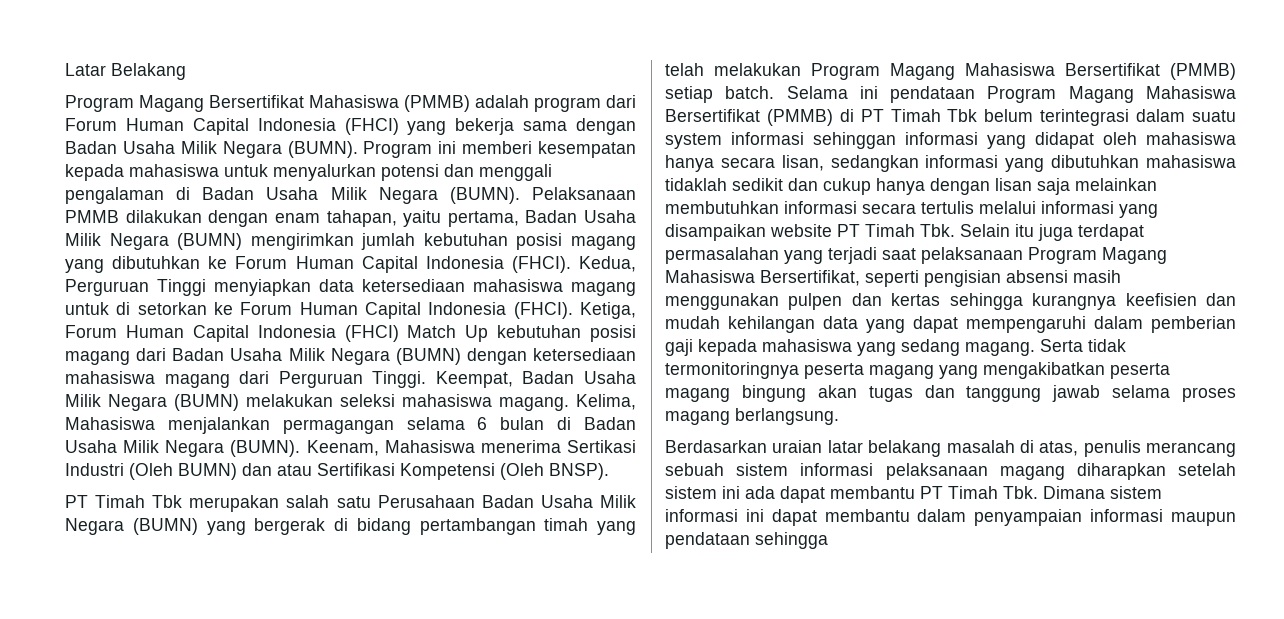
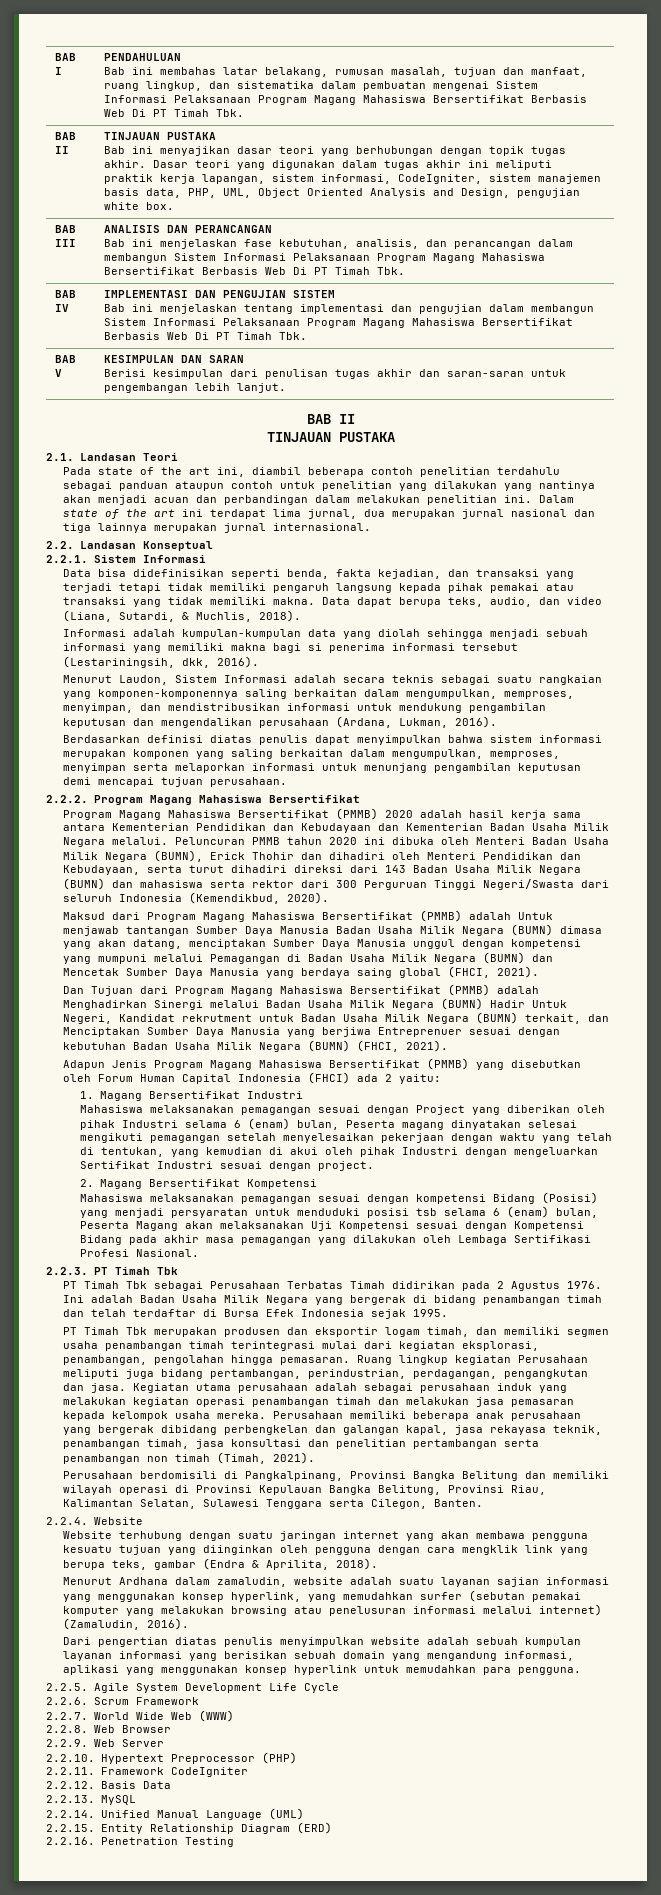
- Latar Belakang
- Program Magang Bersertifikat Mahasiswa (PMMB) adalah program dari Forum Human Capital Indonesia (FHCI) yang bekerja sama dengan Badan Usaha Milik Negara (BUMN). Program ini memberi kesempatan kepada mahasiswa untuk menyalurkan potensi dan menggali pengalaman di Badan Usaha Milik Negara (BUMN). Pelaksanaan PMMB dilakukan dengan enam tahapan, yaitu pertama, Badan Usaha Milik Negara (BUMN) mengirimkan jumlah kebutuhan posisi magang yang dibutuhkan ke Forum Human Capital Indonesia (FHCI). Kedua, Perguruan Tinggi menyiapkan data ketersediaan mahasiswa magang untuk di setorkan ke Forum Human Capital Indonesia (FHCI). Ketiga, Forum Human Capital Indonesia (FHCI) Match Up kebutuhan posisi magang dari Badan Usaha Milik Negara (BUMN) dengan ketersediaan mahasiswa magang dari Perguruan Tinggi. Keempat, Badan Usaha Milik Negara (BUMN) melakukan seleksi mahasiswa magang. Kelima, Mahasiswa menjalankan permagangan selama 6 bulan di Badan Usaha Milik Negara (BUMN). Keenam, Mahasiswa menerima Sertikasi Industri (Oleh BUMN) dan atau Sertifikasi Kompetensi (Oleh BNSP).
- PT Timah Tbk merupakan salah satu Perusahaan Badan Usaha Milik Negara (BUMN) yang bergerak di bidang pertambangan timah yang telah melakukan Program Magang Mahasiswa Bersertifikat (PMMB) setiap batch. Selama ini pendataan Program Magang Mahasiswa Bersertifikat (PMMB) di PT Timah Tbk belum terintegrasi dalam suatu system informasi sehinggan informasi yang didapat oleh mahasiswa hanya secara lisan, sedangkan informasi yang dibutuhkan mahasiswa tidaklah sedikit dan cukup hanya dengan lisan saja melainkan membutuhkan informasi secara tertulis melalui informasi yang disampaikan website PT Timah Tbk. Selain itu juga terdapat permasalahan yang terjadi saat pelaksanaan Program Magang Mahasiswa Bersertifikat, seperti pengisian absensi masih menggunakan pulpen dan kertas sehingga kurangnya keefisien dan mudah kehilangan data yang dapat mempengaruhi dalam pemberian gaji kepada mahasiswa yang sedang magang. Serta tidak termonitoringnya peserta magang yang mengakibatkan peserta magang bingung akan tugas dan tanggung jawab selama proses magang berlangsung.
- Berdasarkan uraian latar belakang masalah di atas, penulis merancang sebuah sistem informasi pelaksanaan magang diharapkan setelah sistem ini ada dapat membantu PT Timah Tbk. Dimana sistem informasi ini dapat membantu dalam penyampaian informasi maupun pendataan sehingga
+ BAB I | PENDAHULUAN
+ Bab ini membahas latar belakang, rumusan masalah, tujuan dan manfaat, ruang lingkup, dan sistematika dalam pembuatan mengenai Sistem Informasi Pelaksanaan Program Magang Mahasiswa Bersertifikat Berbasis Web Di PT Timah Tbk.
+ BAB II | TINJAUAN PUSTAKA
+ Bab ini menyajikan dasar teori yang berhubungan dengan topik tugas akhir. Dasar teori yang digunakan dalam tugas akhir ini meliputi praktik kerja lapangan, sistem informasi, CodeIgniter, sistem manajemen basis data, PHP, UML, Object Oriented Analysis and Design, pengujian white box.
+ BAB III | ANALISIS DAN PERANCANGAN
+ Bab ini menjelaskan fase kebutuhan, analisis, dan perancangan dalam membangun Sistem Informasi Pelaksanaan Program Magang Mahasiswa Bersertifikat Berbasis Web Di PT Timah Tbk.
+ BAB IV | IMPLEMENTASI DAN PENGUJIAN SISTEM
+ Bab ini menjelaskan tentang implementasi dan pengujian dalam membangun Sistem Informasi Pelaksanaan Program Magang Mahasiswa Bersertifikat Berbasis Web Di PT Timah Tbk.
+ BAB V | KESIMPULAN DAN SARAN
+ Berisi kesimpulan dari penulisan tugas akhir dan saran-saran untuk pengembangan lebih lanjut.
+ BAB II
+ TINJAUAN PUSTAKA
+ 2.1. Landasan Teori
+ Pada state of the art ini, diambil beberapa contoh penelitian terdahulu sebagai panduan ataupun contoh untuk penelitian yang dilakukan yang nantinya akan menjadi acuan dan perbandingan dalam melakukan penelitian ini. Dalam state of the art ini terdapat lima jurnal, dua merupakan jurnal nasional dan tiga lainnya merupakan jurnal internasional.
+ 2.2. Landasan Konseptual
+ 2.2.1. Sistem Informasi
+ Data bisa didefinisikan seperti benda, fakta kejadian, dan transaksi yang terjadi tetapi tidak memiliki pengaruh langsung kepada pihak pemakai atau transaksi yang tidak memiliki makna. Data dapat berupa teks, audio, dan video (Liana, Sutardi, & Muchlis, 2018).
+ Informasi adalah kumpulan-kumpulan data yang diolah sehingga menjadi sebuah informasi yang memiliki makna bagi si penerima informasi tersebut (Lestariningsih, dkk, 2016).
+ Menurut Laudon, Sistem Informasi adalah secara teknis sebagai suatu rangkaian yang komponen-komponennya saling berkaitan dalam mengumpulkan, memproses, menyimpan, dan mendistribusikan informasi untuk mendukung pengambilan keputusan dan mengendalikan perusahaan (Ardana, Lukman, 2016).
+ Berdasarkan definisi diatas penulis dapat menyimpulkan bahwa sistem informasi merupakan komponen yang saling berkaitan dalam mengumpulkan, memproses, menyimpan serta melaporkan informasi untuk menunjang pengambilan keputusan demi mencapai tujuan perusahaan.
+ 2.2.2. Program Magang Mahasiswa Bersertifikat
+ Program Magang Mahasiswa Bersertifikat (PMMB) 2020 adalah hasil kerja sama antara Kementerian Pendidikan dan Kebudayaan dan Kementerian Badan Usaha Milik Negara melalui. Peluncuran PMMB tahun 2020 ini dibuka oleh Menteri Badan Usaha Milik Negara (BUMN), Erick Thohir dan dihadiri oleh Menteri Pendidikan dan Kebudayaan, serta turut dihadiri direksi dari 143 Badan Usaha Milik Negara (BUMN) dan mahasiswa serta rektor dari 300 Perguruan Tinggi Negeri/Swasta dari seluruh Indonesia (Kemendikbud, 2020).
+ Maksud dari Program Magang Mahasiswa Bersertifikat (PMMB) adalah Untuk menjawab tantangan Sumber Daya Manusia Badan Usaha Milik Negara (BUMN) dimasa yang akan datang, menciptakan Sumber Daya Manusia unggul dengan kompetensi yang mumpuni melalui Pemagangan di Badan Usaha Milik Negara (BUMN) dan Mencetak Sumber Daya Manusia yang berdaya saing global (FHCI, 2021).
+ Dan Tujuan dari Program Magang Mahasiswa Bersertifikat (PMMB) adalah Menghadirkan Sinergi melalui Badan Usaha Milik Negara (BUMN) Hadir Untuk Negeri, Kandidat rekrutment untuk Badan Usaha Milik Negara (BUMN) terkait, dan Menciptakan Sumber Daya Manusia yang berjiwa Entreprenuer sesuai dengan kebutuhan Badan Usaha Milik Negara (BUMN) (FHCI, 2021).
+ Adapun Jenis Program Magang Mahasiswa Bersertifikat (PMMB) yang disebutkan oleh Forum Human Capital Indonesia (FHCI) ada 2 yaitu:
+ 1. Magang Bersertifikat Industri
+ Mahasiswa melaksanakan pemagangan sesuai dengan Project yang diberikan oleh pihak Industri selama 6 (enam) bulan, Peserta magang dinyatakan selesai mengikuti pemagangan setelah menyelesaikan pekerjaan dengan waktu yang telah di tentukan, yang kemudian di akui oleh pihak Industri dengan mengeluarkan Sertifikat Industri sesuai dengan project.
+ 2. Magang Bersertifikat Kompetensi
+ Mahasiswa melaksanakan pemagangan sesuai dengan kompetensi Bidang (Posisi) yang menjadi persyaratan untuk menduduki posisi tsb selama 6 (enam) bulan, Peserta Magang akan melaksanakan Uji Kompetensi sesuai dengan Kompetensi Bidang pada akhir masa pemagangan yang dilakukan oleh Lembaga Sertifikasi Profesi Nasional.
+ 2.2.3. PT Timah Tbk
+ PT Timah Tbk sebagai Perusahaan Terbatas Timah didirikan pada 2 Agustus 1976. Ini adalah Badan Usaha Milik Negara yang bergerak di bidang penambangan timah dan telah terdaftar di Bursa Efek Indonesia sejak 1995.
+ PT Timah Tbk merupakan produsen dan eksportir logam timah, dan memiliki segmen usaha penambangan timah terintegrasi mulai dari kegiatan eksplorasi, penambangan, pengolahan hingga pemasaran. Ruang lingkup kegiatan Perusahaan meliputi juga bidang pertambangan, perindustrian, perdagangan, pengangkutan dan jasa. Kegiatan utama perusahaan adalah sebagai perusahaan induk yang melakukan kegiatan operasi penambangan timah dan melakukan jasa pemasaran kepada kelompok usaha mereka. Perusahaan memiliki beberapa anak perusahaan yang bergerak dibidang perbengkelan dan galangan kapal, jasa rekayasa teknik, penambangan timah, jasa konsultasi dan penelitian pertambangan serta penambangan non timah (Timah, 2021).
+ Perusahaan berdomisili di Pangkalpinang, Provinsi Bangka Belitung dan memiliki wilayah operasi di Provinsi Kepulauan Bangka Belitung, Provinsi Riau, Kalimantan Selatan, Sulawesi Tenggara serta Cilegon, Banten.
+ 2.2.4. Website
+ Website terhubung dengan suatu jaringan internet yang akan membawa pengguna kesuatu tujuan yang diinginkan oleh pengguna dengan cara mengklik link yang berupa teks, gambar (Endra & Aprilita, 2018).
+ Menurut Ardhana dalam zamaludin, website adalah suatu layanan sajian informasi yang menggunakan konsep hyperlink, yang memudahkan surfer (sebutan pemakai komputer yang melakukan browsing atau penelusuran informasi melalui internet) (Zamaludin, 2016).
+ Dari pengertian diatas penulis menyimpulkan website adalah sebuah kumpulan layanan informasi yang berisikan sebuah domain yang mengandung informasi, aplikasi yang menggunakan konsep hyperlink untuk memudahkan para pengguna.
+ 2.2.5. Agile System Development Life Cycle
+ 2.2.6. Scrum Framework
+ 2.2.7. World Wide Web (WWW)
+ 2.2.8. Web Browser
+ 2.2.9. Web Server
+ 2.2.10. Hypertext Preprocessor (PHP)
+ 2.2.11. Framework CodeIgniter
+ 2.2.12. Basis Data
+ 2.2.13. MySQL
+ 2.2.14. Unified Manual Language (UML)
+ 2.2.15. Entity Relationship Diagram (ERD)
+ 2.2.16. Penetration Testing

